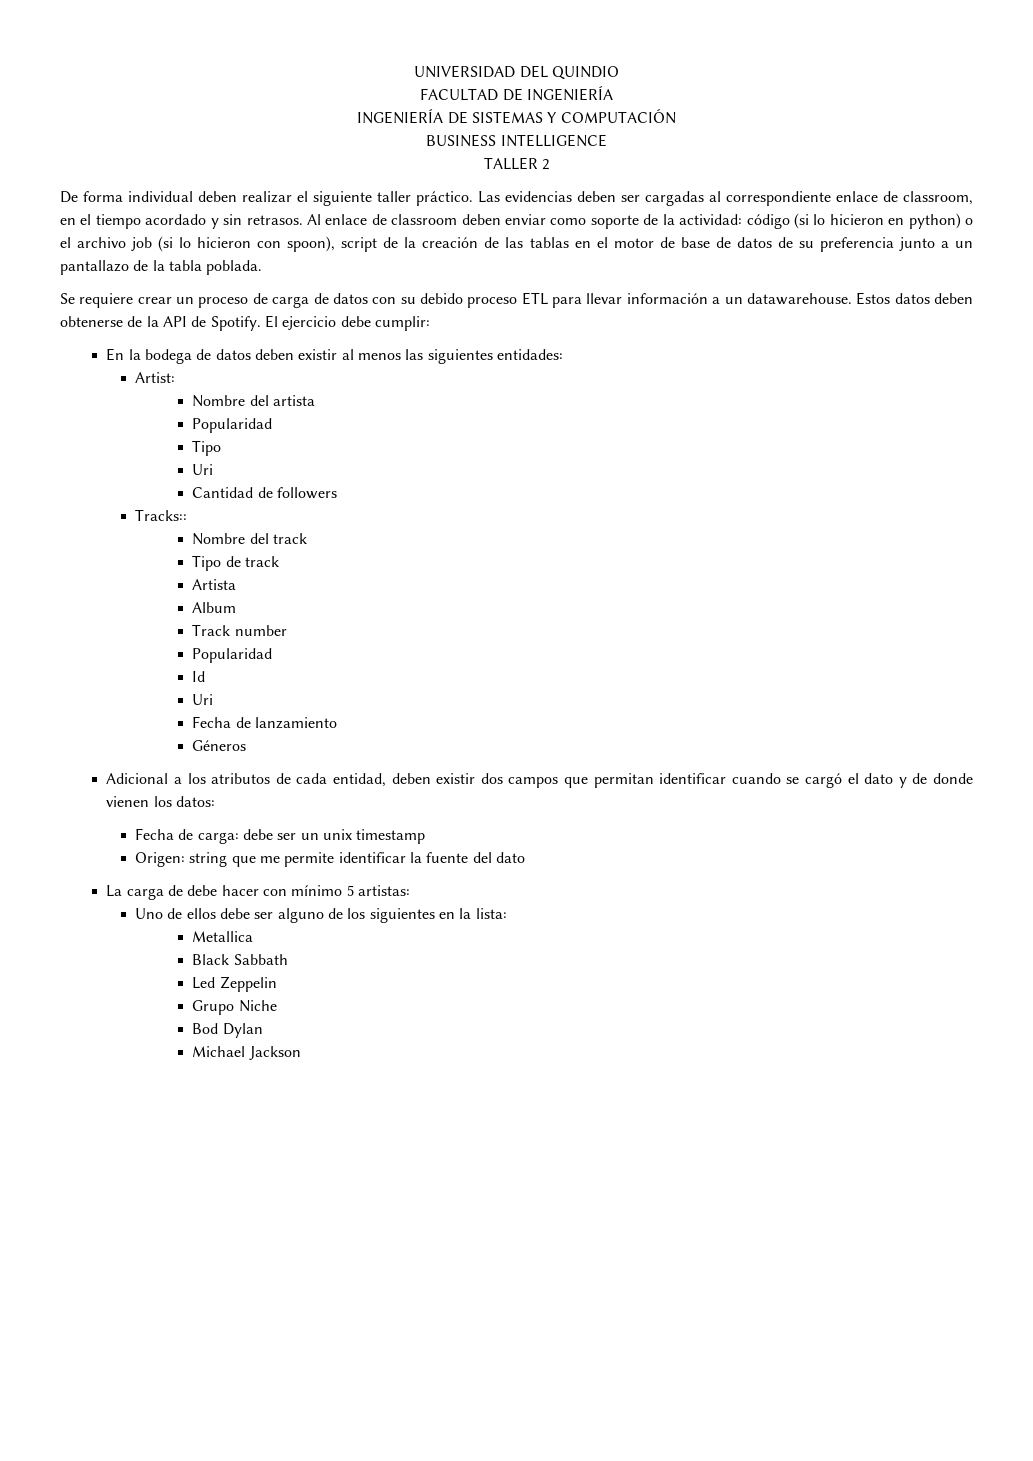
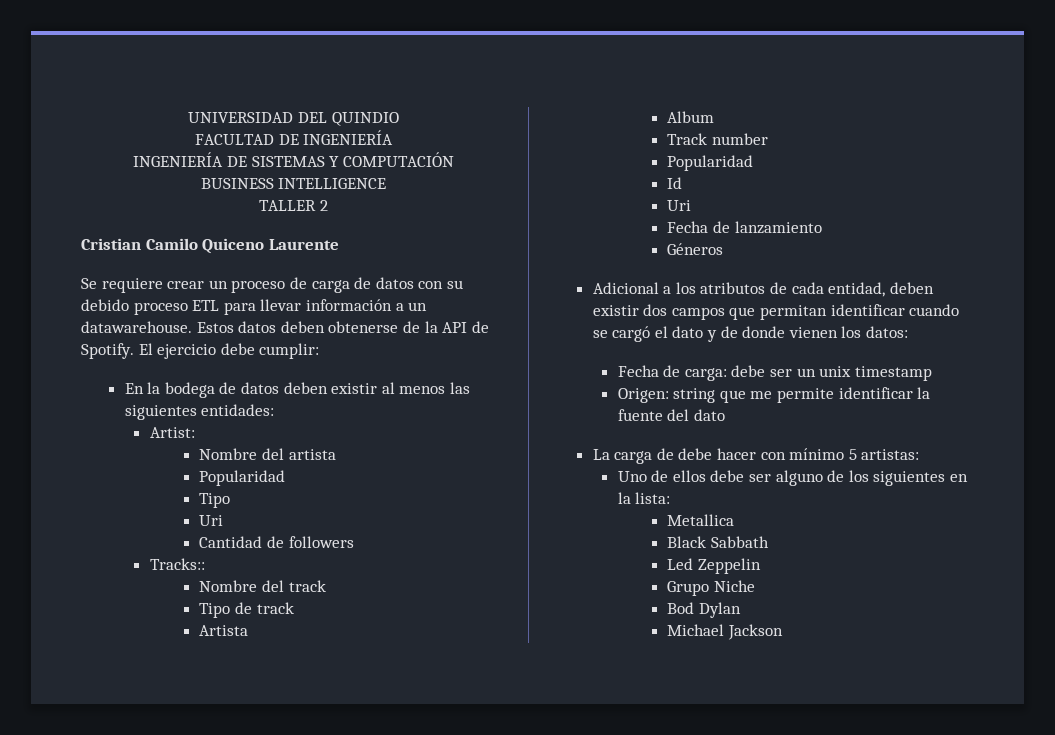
- De forma individual deben realizar el siguiente taller práctico. Las evidencias deben ser cargadas al correspondiente enlace de classroom, en el tiempo acordado y sin retrasos. Al enlace de classroom deben enviar como soporte de la actividad: código (si lo hicieron en python) o el archivo job (si lo hicieron con spoon), script de la creación de las tablas en el motor de base de datos de su preferencia junto a un pantallazo de la tabla poblada.
+ Cristian Camilo Quiceno Laurente

